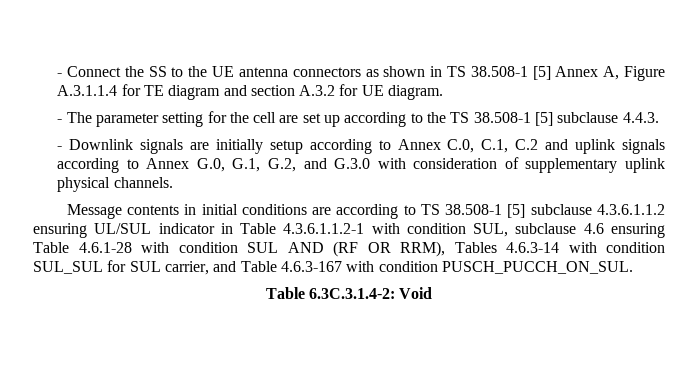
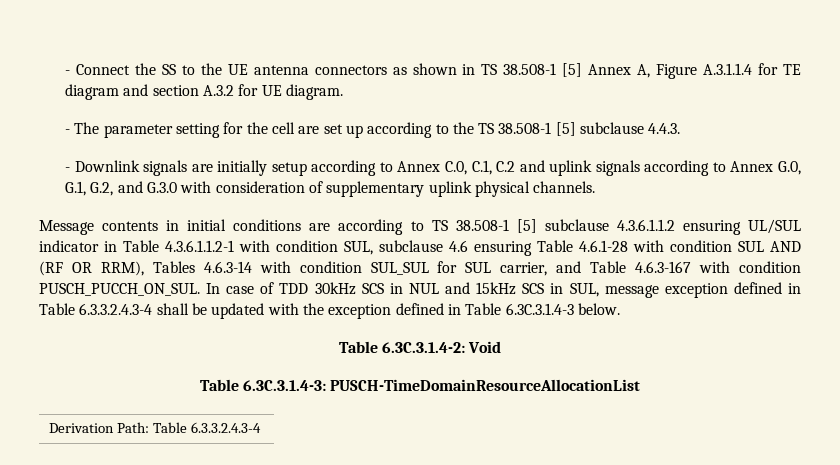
- Message contents in initial conditions are according to TS 38.508-1 [5] subclause 4.3.6.1.1.2 ensuring UL/SUL indicator in Table 4.3.6.1.1.2-1 with condition SUL, subclause 4.6 ensuring Table 4.6.1-28 with condition SUL AND (RF OR RRM), Tables 4.6.3-14 with condition SUL_SUL for SUL carrier, and Table 4.6.3-167 with condition PUSCH_PUCCH_ON_SUL.
+ Message contents in initial conditions are according to TS 38.508-1 [5] subclause 4.3.6.1.1.2 ensuring UL/SUL indicator in Table 4.3.6.1.1.2-1 with condition SUL, subclause 4.6 ensuring Table 4.6.1-28 with condition SUL AND (RF OR RRM), Tables 4.6.3-14 with condition SUL_SUL for SUL carrier, and Table 4.6.3-167 with condition PUSCH_PUCCH_ON_SUL. In case of TDD 30kHz SCS in NUL and 15kHz SCS in SUL, message exception defined in Table 6.3.3.2.4.3-4 shall be updated with the exception defined in Table 6.3C.3.1.4-3 below.
  Table 6.3C.3.1.4-2: Void
+ Table 6.3C.3.1.4-3: PUSCH-TimeDomainResourceAllocationList
+ Derivation Path: Table 6.3.3.2.4.3-4

